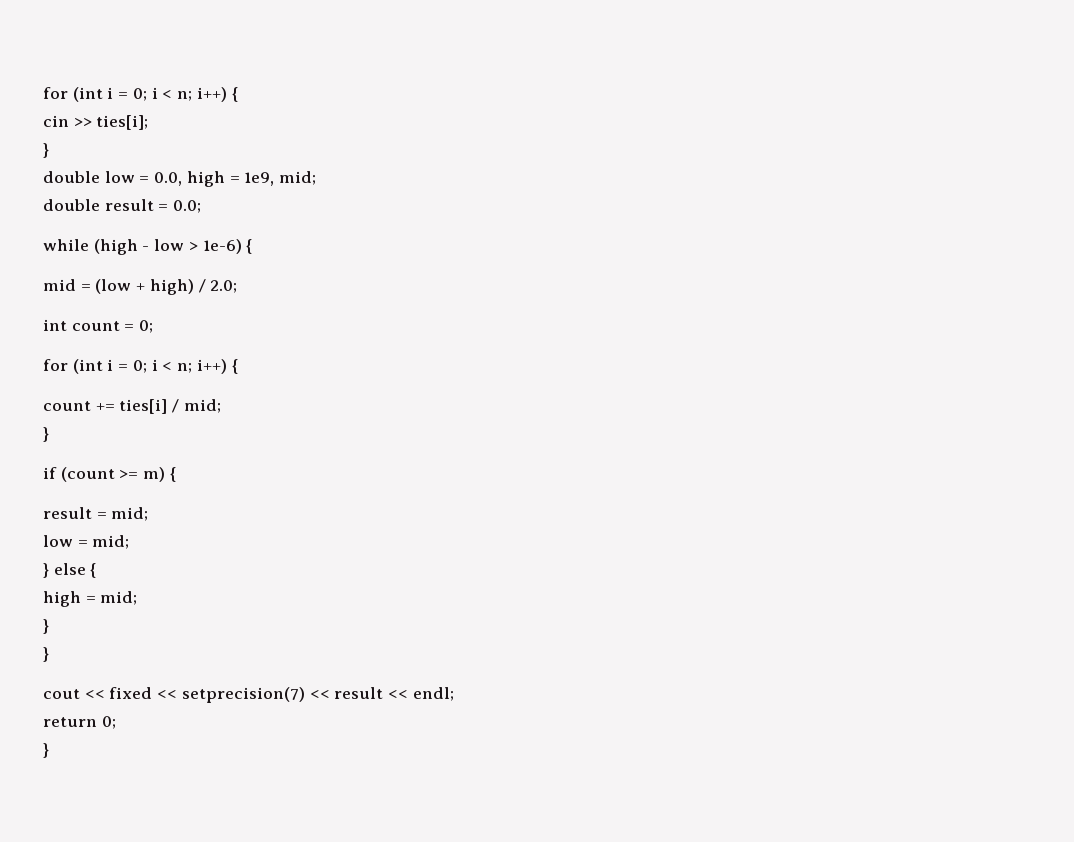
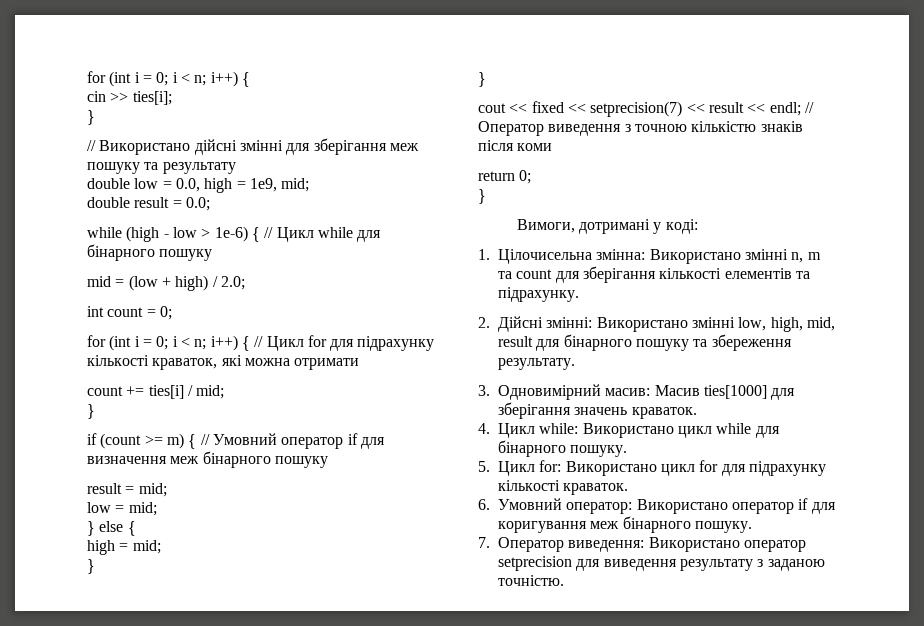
+ // Використано дійсні змінні для зберігання меж пошуку та результату
- while (high - low > 1e-6) {
+ while (high - low > 1e-6) { // Цикл while для бінарного пошуку
  int count = 0;
- for (int i = 0; i < n; i++) {
+ for (int i = 0; i < n; i++) { // Цикл for для підрахунку кількості краваток, які можна отримати
- if (count >= m) {
+ if (count >= m) { // Умовний оператор if для визначення меж бінарного пошуку
- cout << fixed << setprecision(7) << result << endl;
+ cout << fixed << setprecision(7) << result << endl; // Оператор виведення з точною кількістю знаків після коми
  return 0;
  }
+ Вимоги, дотримані у коді:
+ 1. Цілочисельна змінна: Використано змінні n, m та count для зберігання кількості елементів та підрахунку.
+ 2. Дійсні змінні: Використано змінні low, high, mid, result для бінарного пошуку та збереження результату.
+ 3. Одновимірний масив: Масив ties[1000] для зберігання значень краваток.
+ 4. Цикл while: Використано цикл while для бінарного пошуку.
+ 5. Цикл for: Використано цикл for для підрахунку кількості краваток.
+ 6. Умовний оператор: Використано оператор if для коригування меж бінарного пошуку.
+ 7. Оператор виведення: Використано оператор setprecision для виведення результату з заданою точністю.

